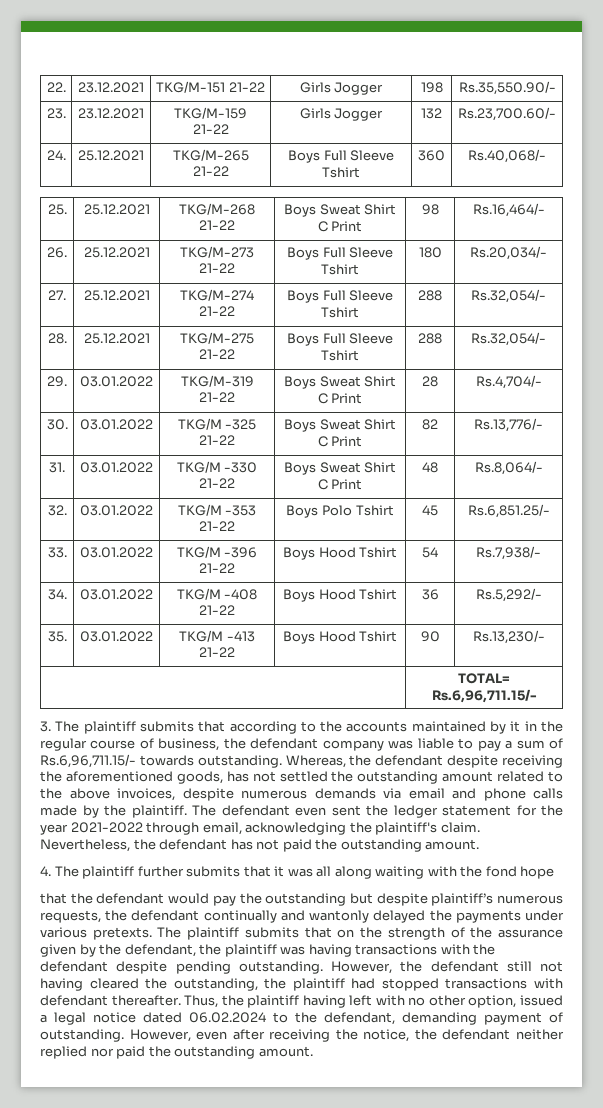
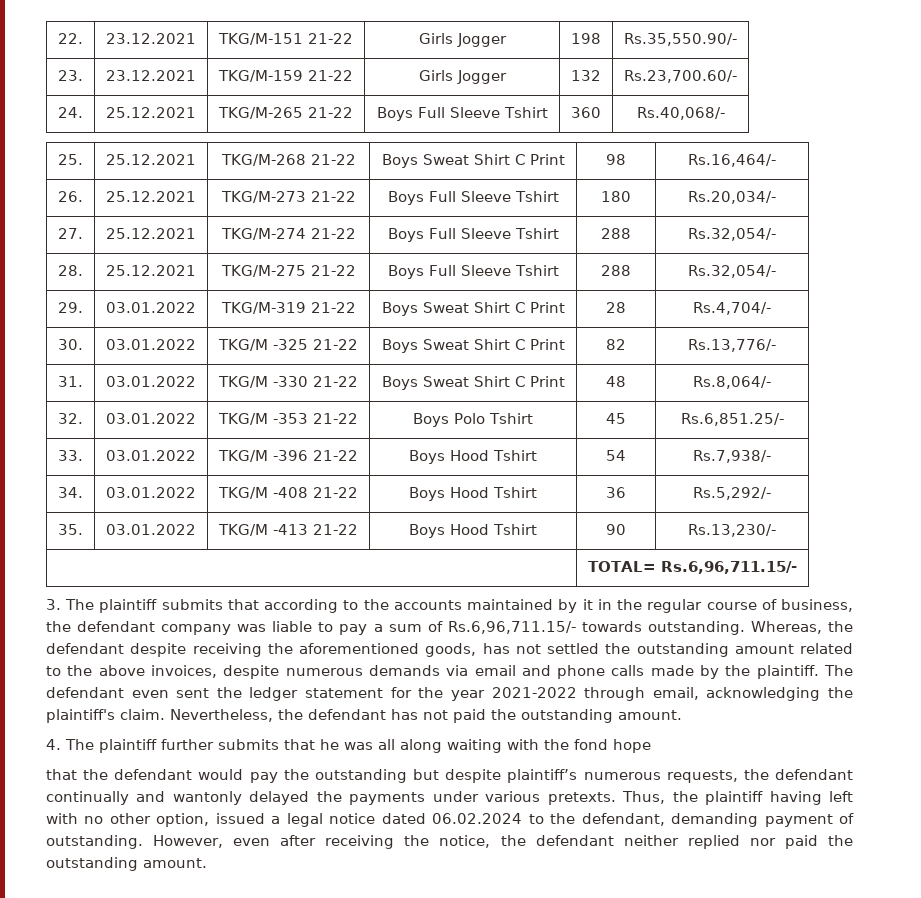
- 4. The plaintiff further submits that it was all along waiting with the fond hope
+ 4. The plaintiff further submits that he was all along waiting with the fond hope
- The plaintiff submits that on the strength of the assurance given by the defendant, the plaintiff was having transactions with the defendant despite pending outstanding. However, the defendant still not having cleared the outstanding, the plaintiff had stopped transactions with defendant thereafter.

